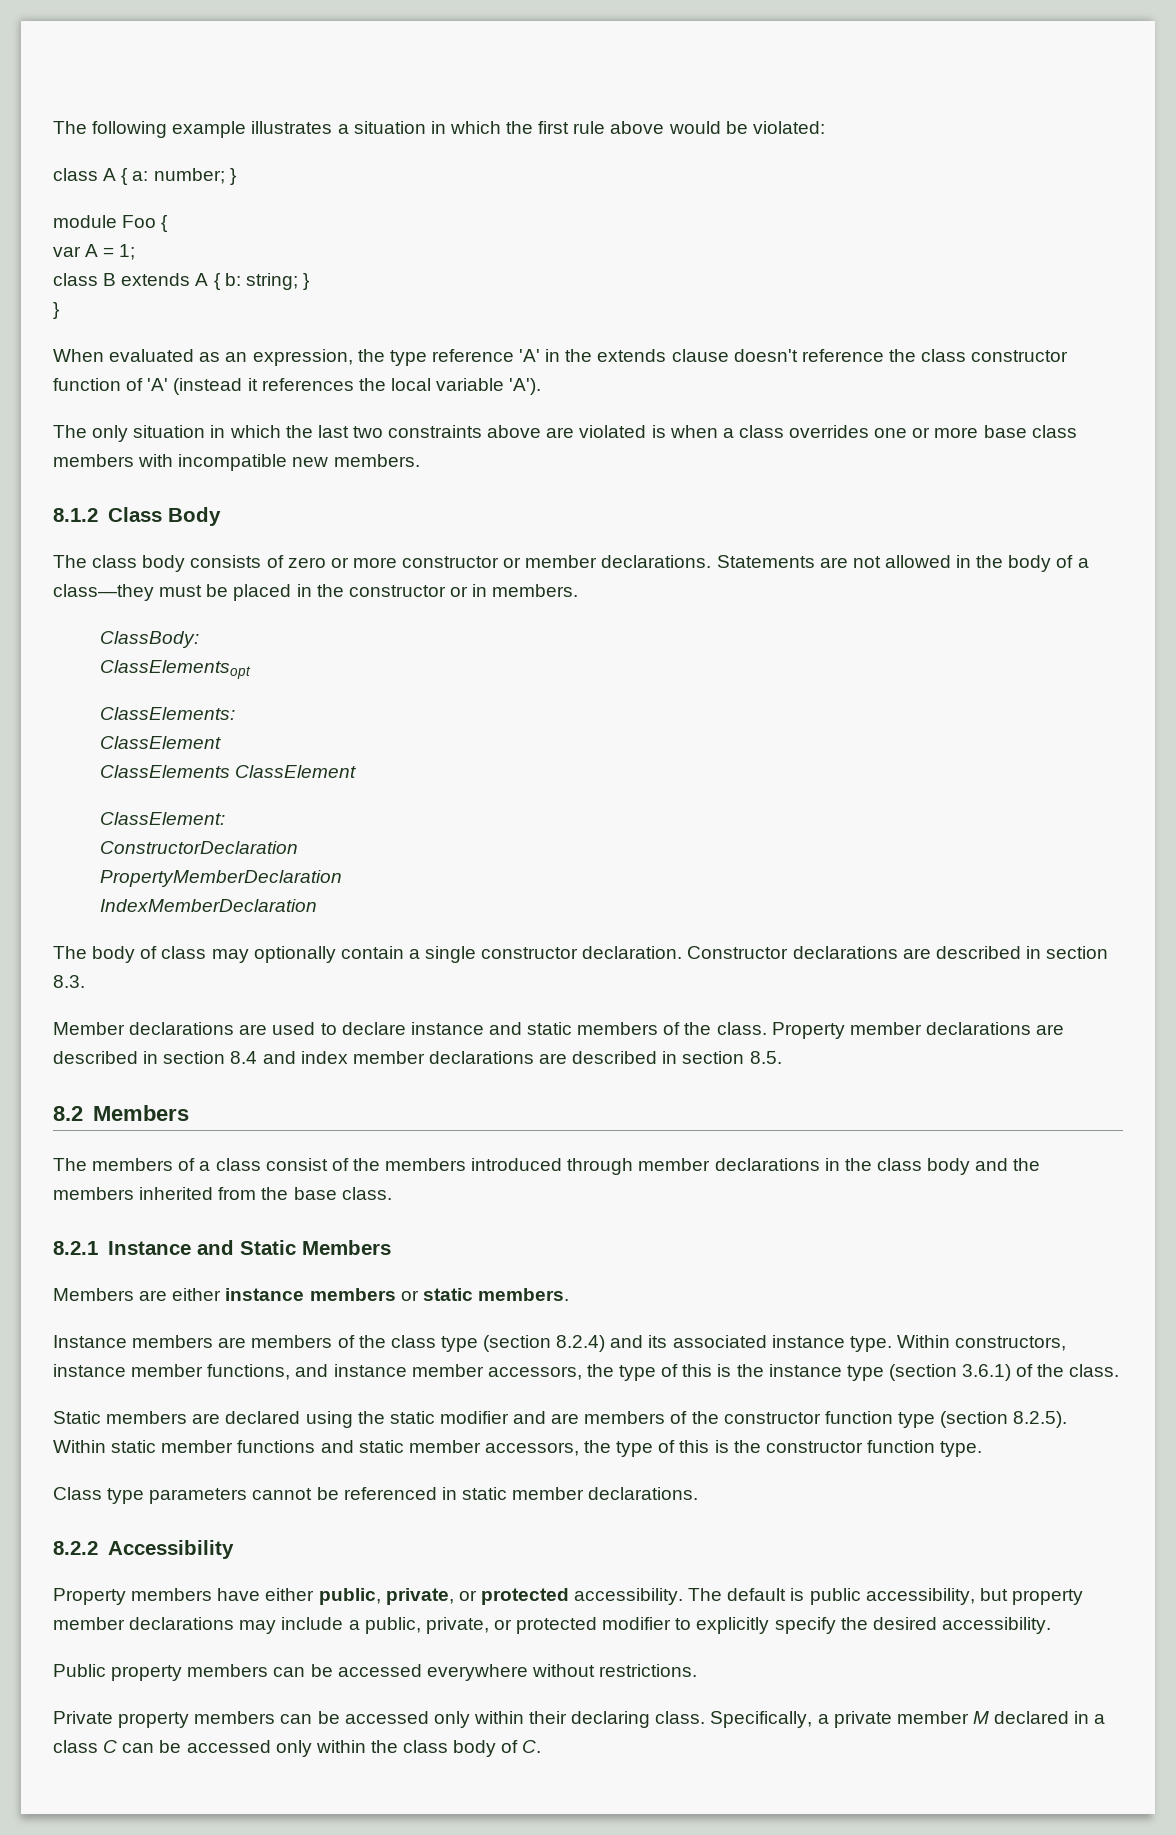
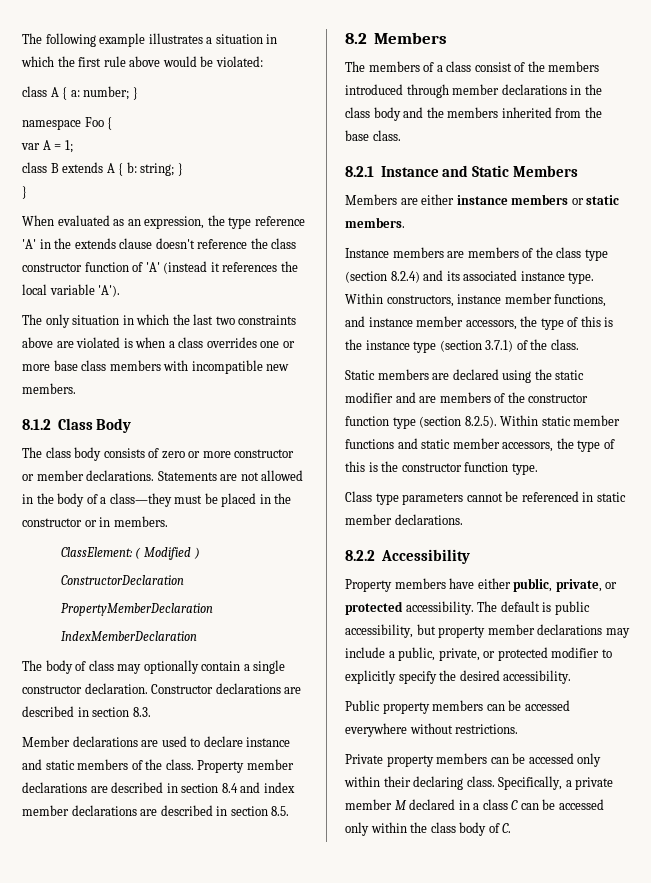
- module Foo {
+ namespace Foo {
- ClassBody:
- ClassElementsopt
- ClassElements:
- ClassElement
- ClassElements ClassElement
- ClassElement:
+ ClassElement: ( Modified )
- Within constructors, instance member functions, and instance member accessors, the type of this is the instance type (section 3.6.1) of the class.
+ Within constructors, instance member functions, and instance member accessors, the type of this is the instance type (section 3.7.1) of the class.

